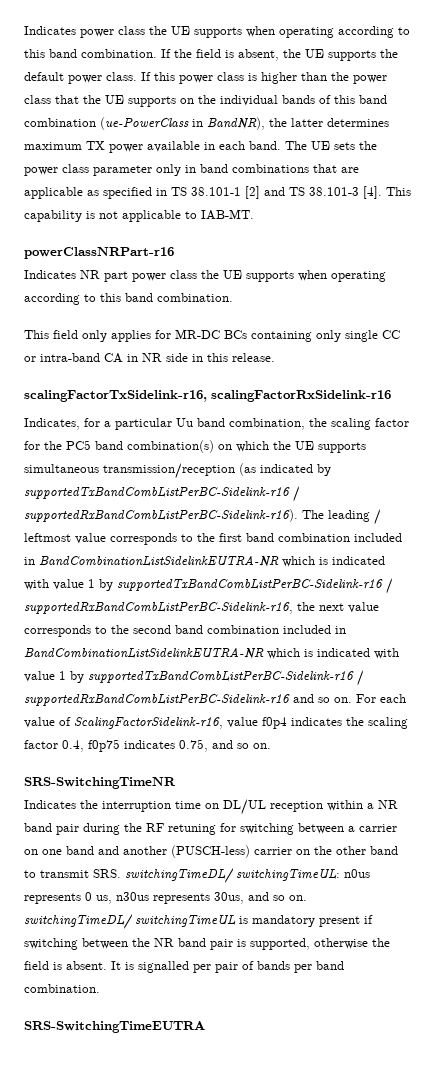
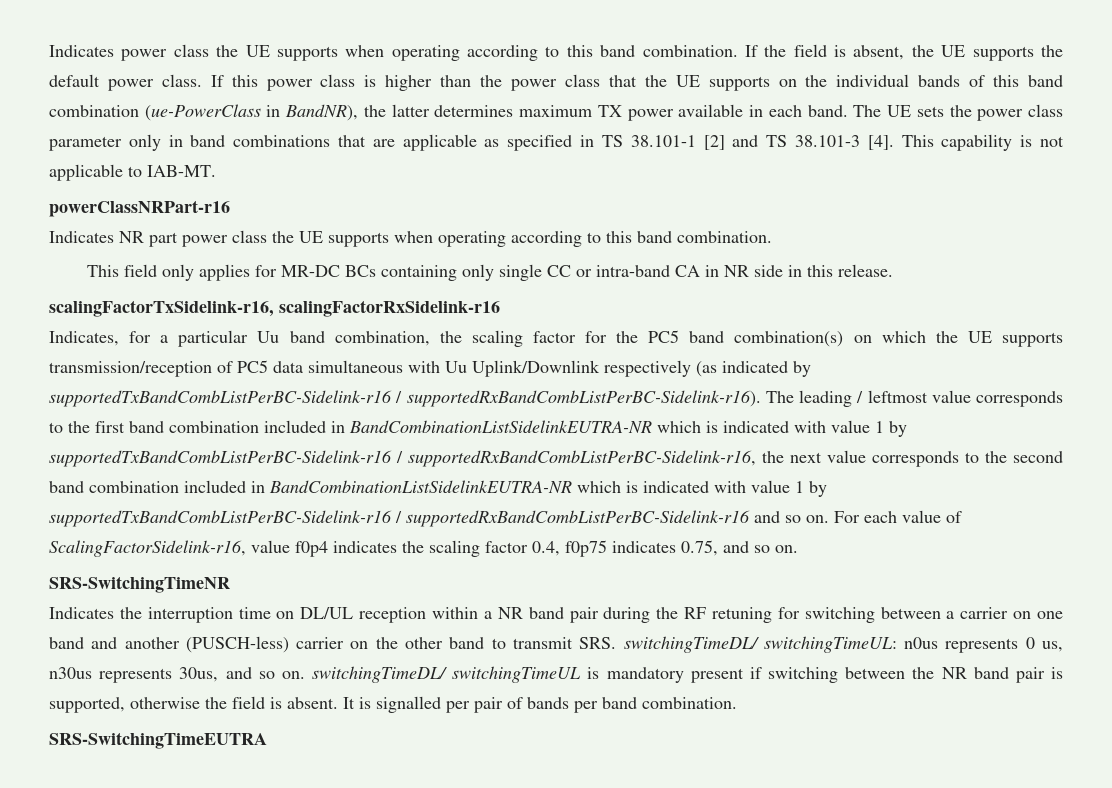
- Indicates, for a particular Uu band combination, the scaling factor for the PC5 band combination(s) on which the UE supports simultaneous transmission/reception (as indicated by supportedTxBandCombListPerBC-Sidelink-r16 / supportedRxBandCombListPerBC-Sidelink-r16).
+ Indicates, for a particular Uu band combination, the scaling factor for the PC5 band combination(s) on which the UE supports transmission/reception of PC5 data simultaneous with Uu Uplink/Downlink respectively (as indicated by supportedTxBandCombListPerBC-Sidelink-r16 / supportedRxBandCombListPerBC-Sidelink-r16).

